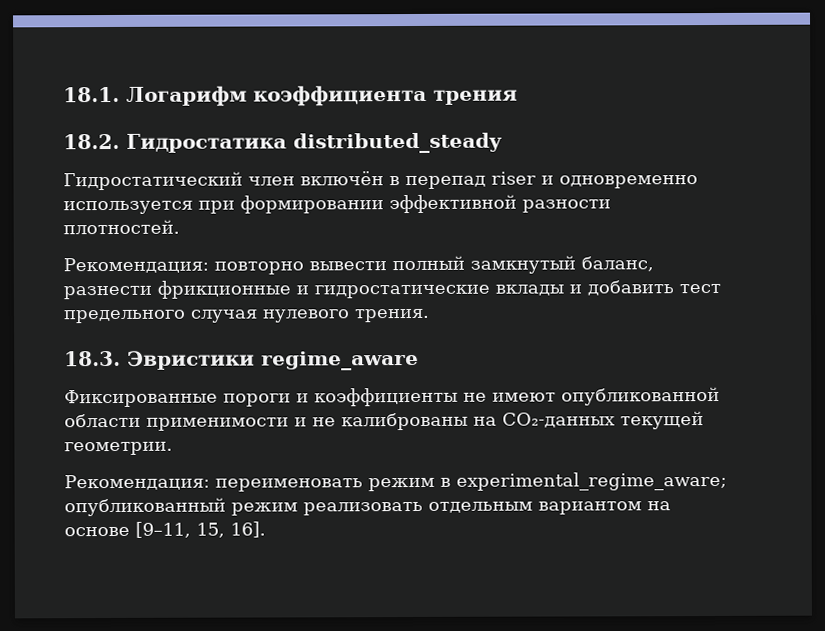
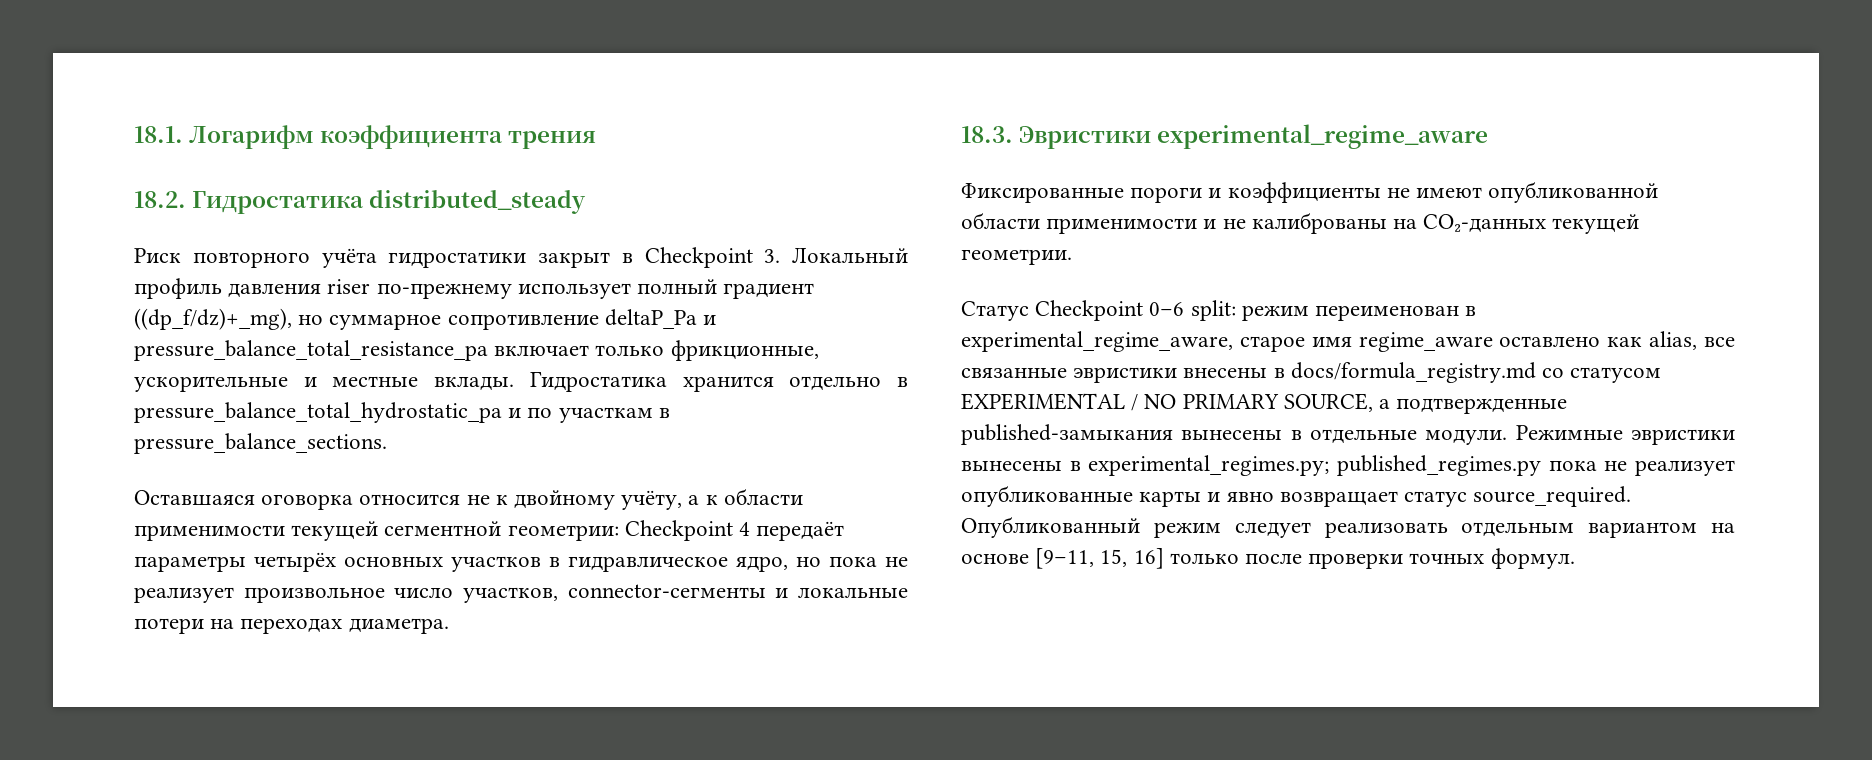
- Гидростатический член включён в перепад riser и одновременно используется при формировании эффективной разности плотностей.
- Рекомендация: повторно вывести полный замкнутый баланс, разнести фрикционные и гидростатические вклады и добавить тест предельного случая нулевого трения.
+ Риск повторного учёта гидростатики закрыт в Checkpoint 3. Локальный профиль давления riser по-прежнему использует полный градиент ((dp_f/dz)+_mg), но суммарное сопротивление deltaP_Pa и pressure_balance_total_resistance_pa включает только фрикционные, ускорительные и местные вклады. Гидростатика хранится отдельно в pressure_balance_total_hydrostatic_pa и по участкам в pressure_balance_sections.
+ Оставшаяся оговорка относится не к двойному учёту, а к области применимости текущей сегментной геометрии: Checkpoint 4 передаёт параметры четырёх основных участков в гидравлическое ядро, но пока не реализует произвольное число участков, connector-сегменты и локальные потери на переходах диаметра.
- 18.3. Эвристики regime_aware
+ 18.3. Эвристики experimental_regime_aware
- Рекомендация: переименовать режим в experimental_regime_aware; опубликованный режим реализовать отдельным вариантом на основе [9–11, 15, 16].
+ Статус Checkpoint 0–6 split: режим переименован в experimental_regime_aware, старое имя regime_aware оставлено как alias, все связанные эвристики внесены в docs/formula_registry.md со статусом EXPERIMENTAL / NO PRIMARY SOURCE, а подтвержденные published-замыкания вынесены в отдельные модули. Режимные эвристики вынесены в experimental_regimes.py; published_regimes.py пока не реализует опубликованные карты и явно возвращает статус source_required. Опубликованный режим следует реализовать отдельным вариантом на основе [9–11, 15, 16] только после проверки точных формул.

